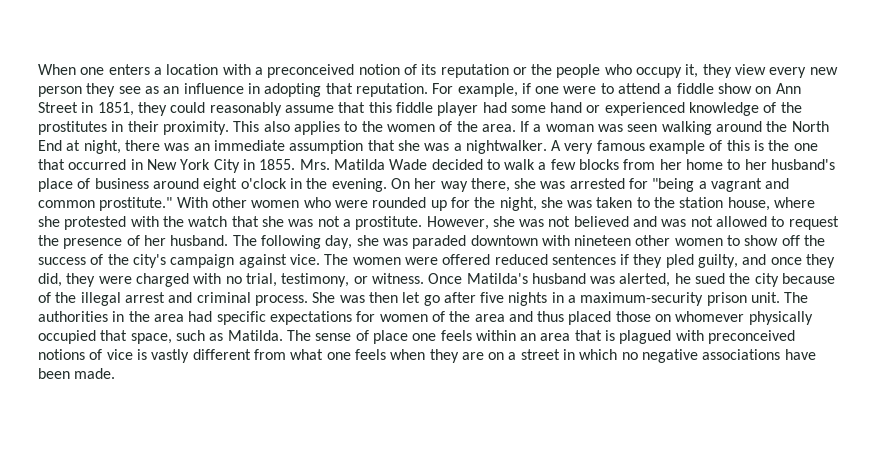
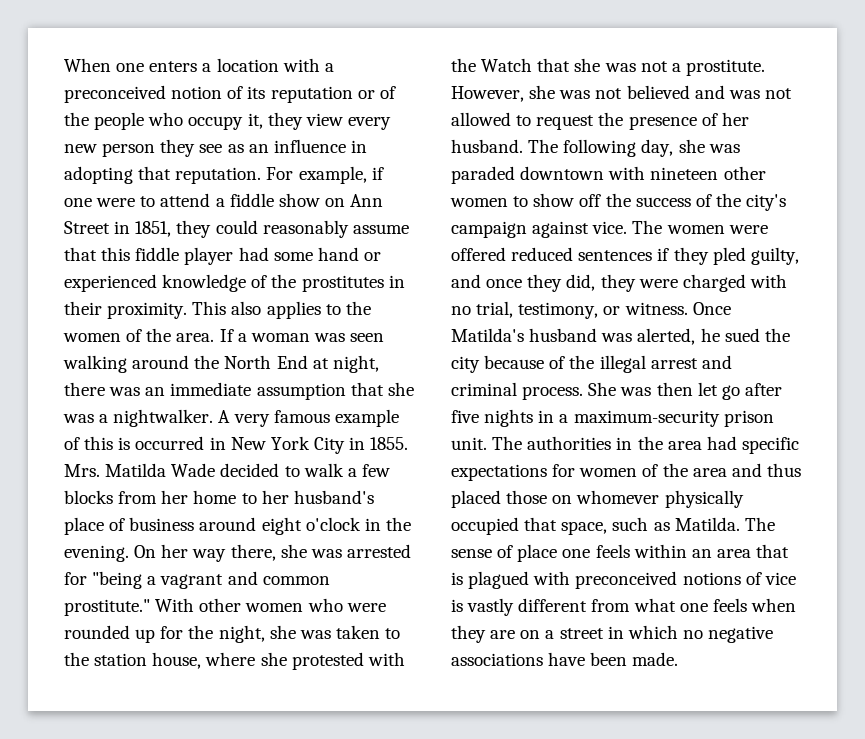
- When one enters a location with a preconceived notion of its reputation or the people who occupy it, they view every new person they see as an influence in adopting that reputation.
+ When one enters a location with a preconceived notion of its reputation or of the people who occupy it, they view every new person they see as an influence in adopting that reputation.
- A very famous example of this is the one that occurred in New York City in 1855.
+ A very famous example of this is occurred in New York City in 1855.
- With other women who were rounded up for the night, she was taken to the station house, where she protested with the watch that she was not a prostitute.
+ With other women who were rounded up for the night, she was taken to the station house, where she protested with the Watch that she was not a prostitute.

